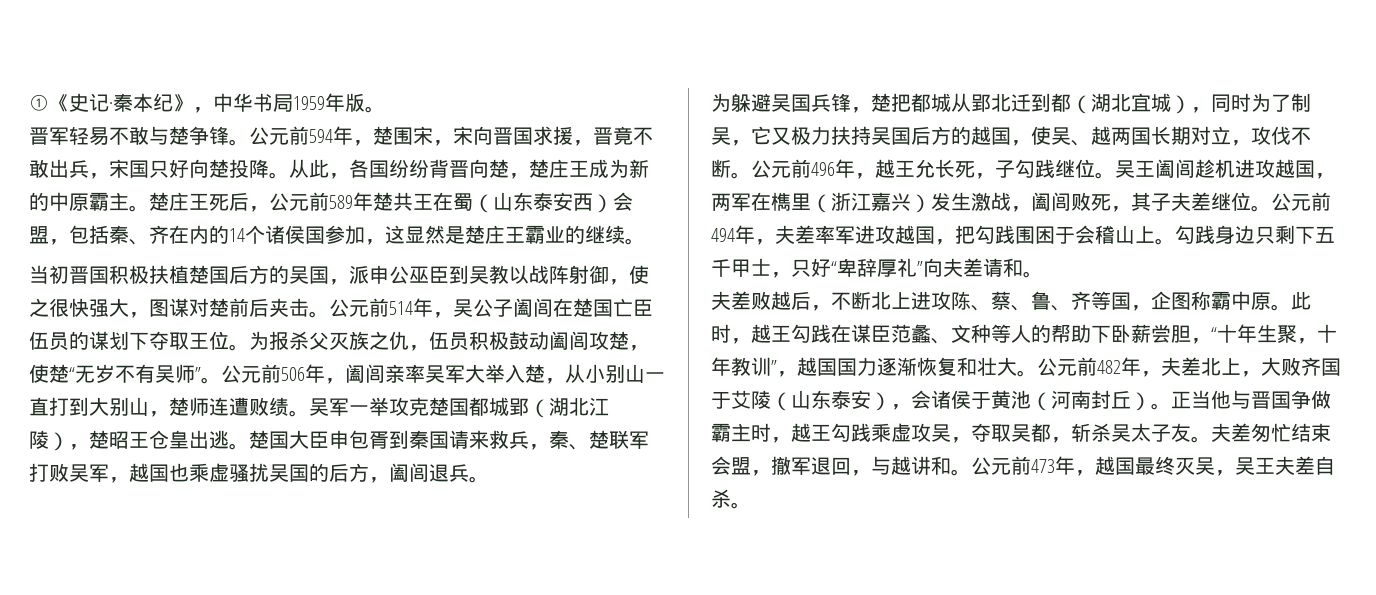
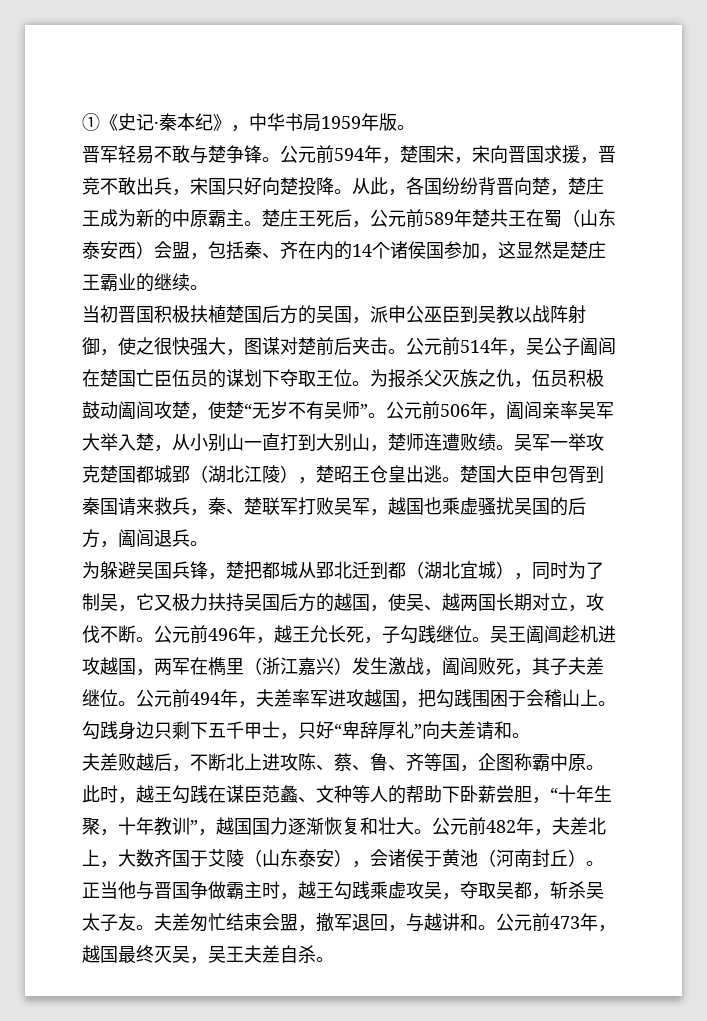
- 公元前594年，楚围宋，宋向晋国求援，晋竟不敢出兵，宋国只好向楚投降。
+ 公元前594年，楚围宋，宋向晋国求援，晋竞不敢出兵，宋国只好向楚投降。
- 吴王阖闾趁机进攻越国，两军在檇里（浙江嘉兴）发生激战，阖闾败死，其子夫差继位。
+ 吴王阖阊趁机进攻越国，两军在檇里（浙江嘉兴）发生激战，阖闾败死，其子夫差继位。
- 公元前482年，夫差北上，大败齐国于艾陵（山东泰安），会诸侯于黄池（河南封丘）。
+ 公元前482年，夫差北上，大数齐国于艾陵（山东泰安），会诸侯于黄池（河南封丘）。

